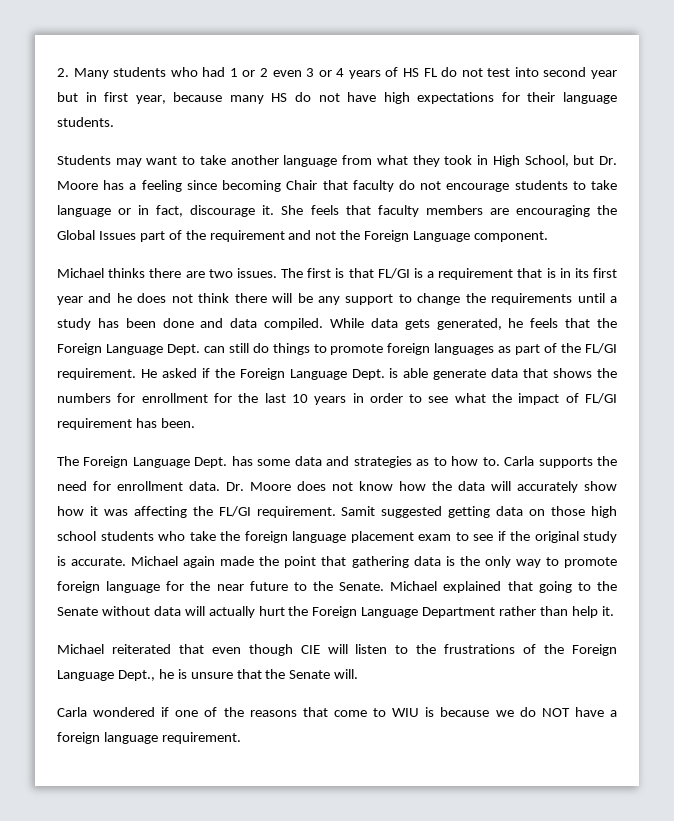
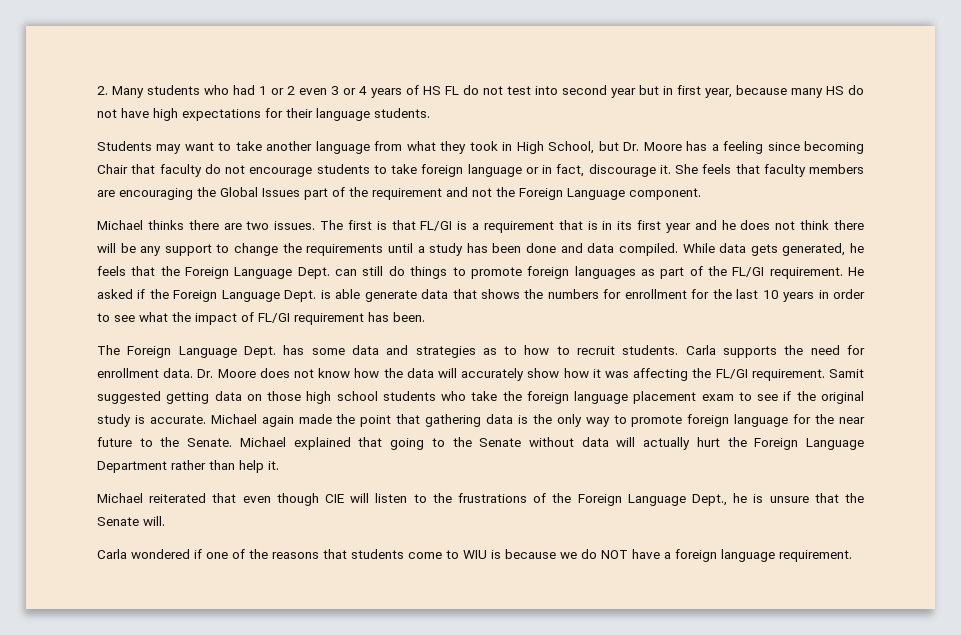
- Students may want to take another language from what they took in High School, but Dr. Moore has a feeling since becoming Chair that faculty do not encourage students to take language or in fact, discourage it.
+ Students may want to take another language from what they took in High School, but Dr. Moore has a feeling since becoming Chair that faculty do not encourage students to take foreign language or in fact, discourage it.
- The Foreign Language Dept. has some data and strategies as to how to.
+ The Foreign Language Dept. has some data and strategies as to how to recruit students.
- Carla wondered if one of the reasons that come to WIU is because we do NOT have a foreign language requirement.
+ Carla wondered if one of the reasons that students come to WIU is because we do NOT have a foreign language requirement.

